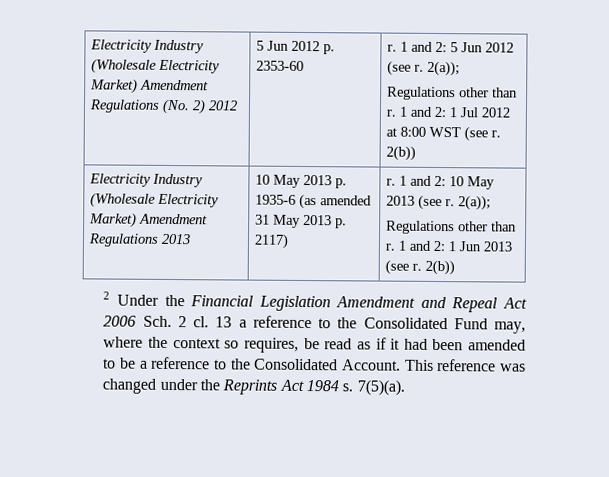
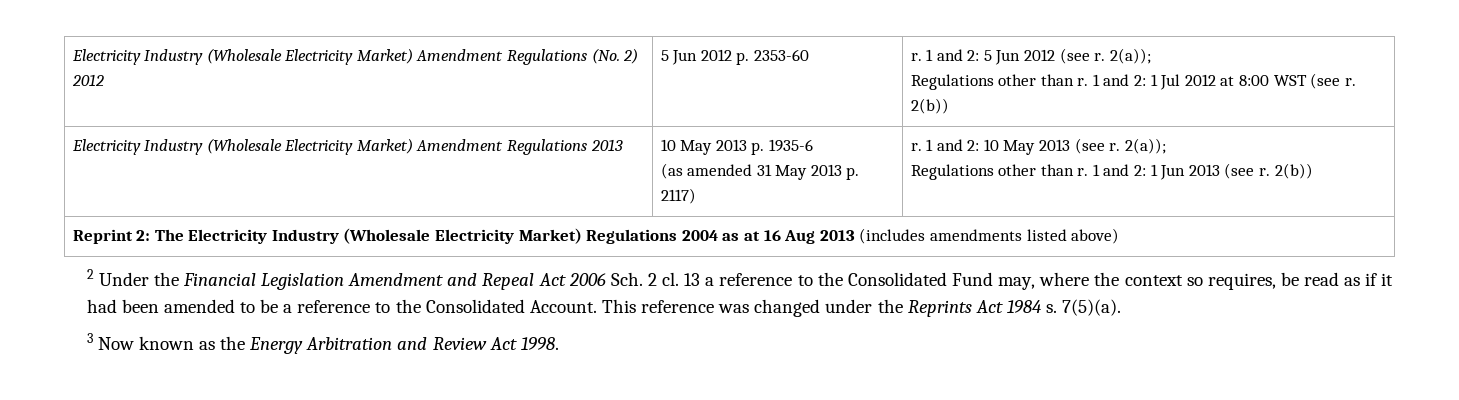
- 10 May 2013 p. 1935-6 (as amended 31 May 2013 p. 2117)
+ 10 May 2013 p. 1935-6
+ (as amended 31 May 2013 p. 2117)
+ Reprint 2: The Electricity Industry (Wholesale Electricity Market) Regulations 2004 as at 16 Aug 2013 (includes amendments listed above)
+ 3 Now known as the Energy Arbitration and Review Act 1998.

